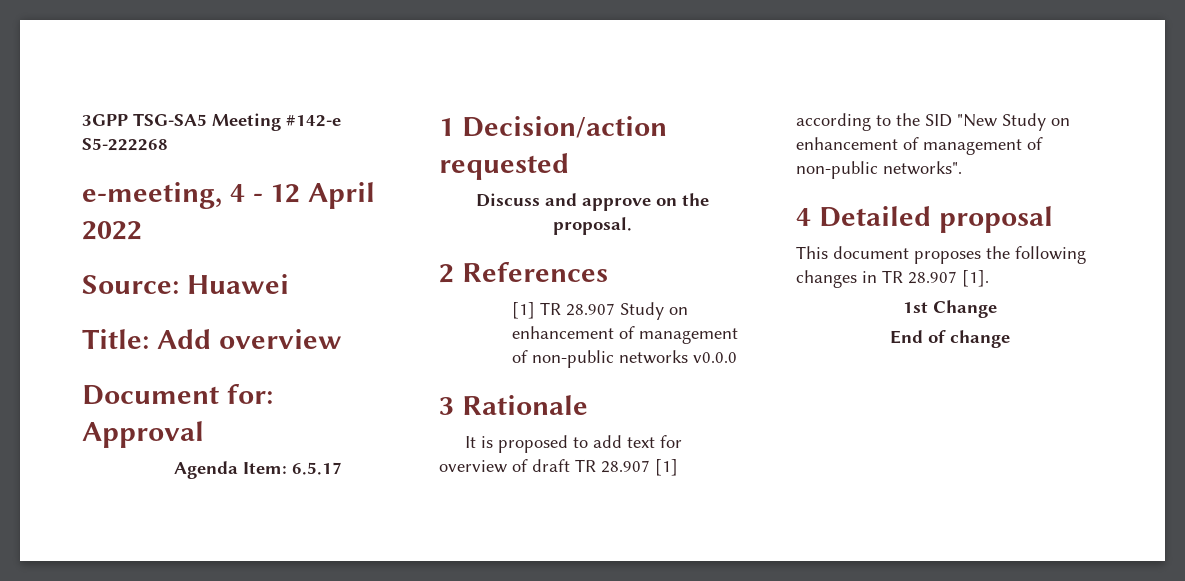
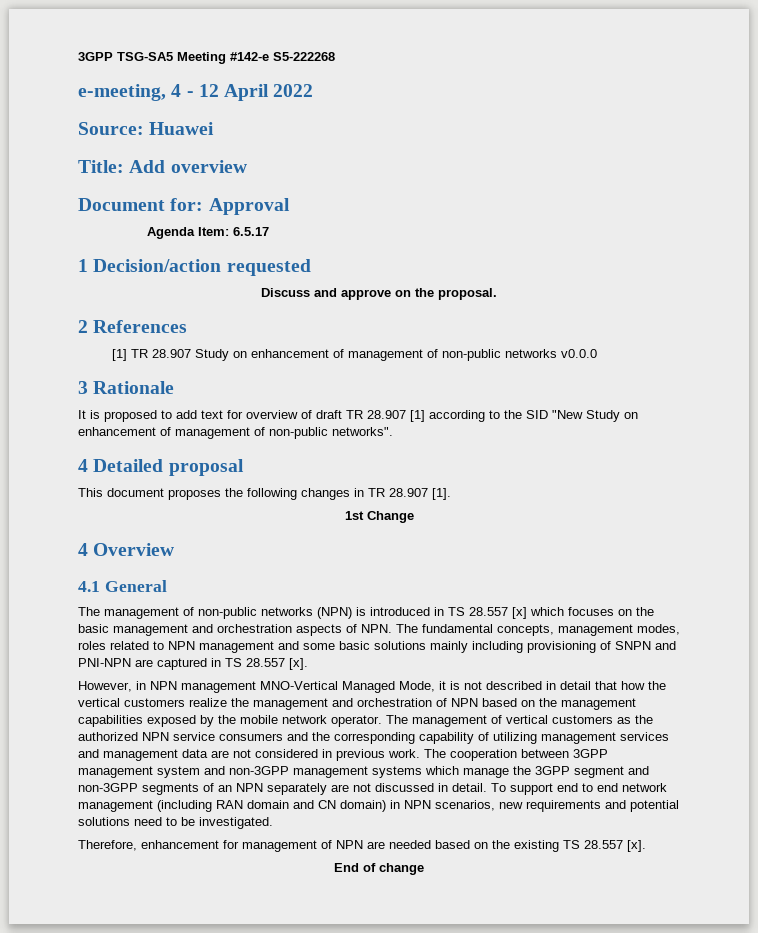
+ 4 Overview
+ 4.1 General
+ The management of non-public networks (NPN) is introduced in TS 28.557 [x] which focuses on the basic management and orchestration aspects of NPN. The fundamental concepts, management modes, roles related to NPN management and some basic solutions mainly including provisioning of SNPN and PNI-NPN are captured in TS 28.557 [x].
+ However, in NPN management MNO-Vertical Managed Mode, it is not described in detail that how the vertical customers realize the management and orchestration of NPN based on the management capabilities exposed by the mobile network operator. The management of vertical customers as the authorized NPN service consumers and the corresponding capability of utilizing management services and management data are not considered in previous work. The cooperation between 3GPP management system and non-3GPP management systems which manage the 3GPP segment and non-3GPP segments of an NPN separately are not discussed in detail. To support end to end network management (including RAN domain and CN domain) in NPN scenarios, new requirements and potential solutions need to be investigated.
+ Therefore, enhancement for management of NPN are needed based on the existing TS 28.557 [x].

